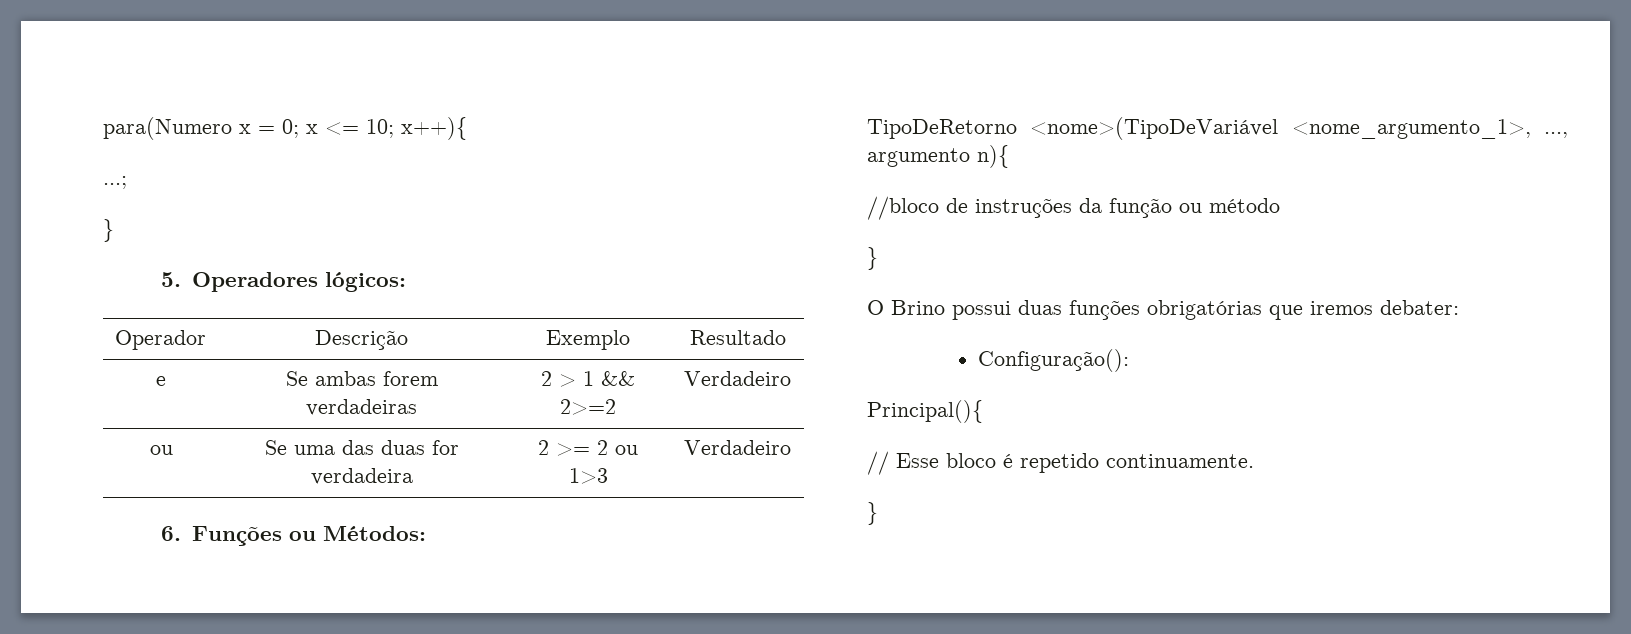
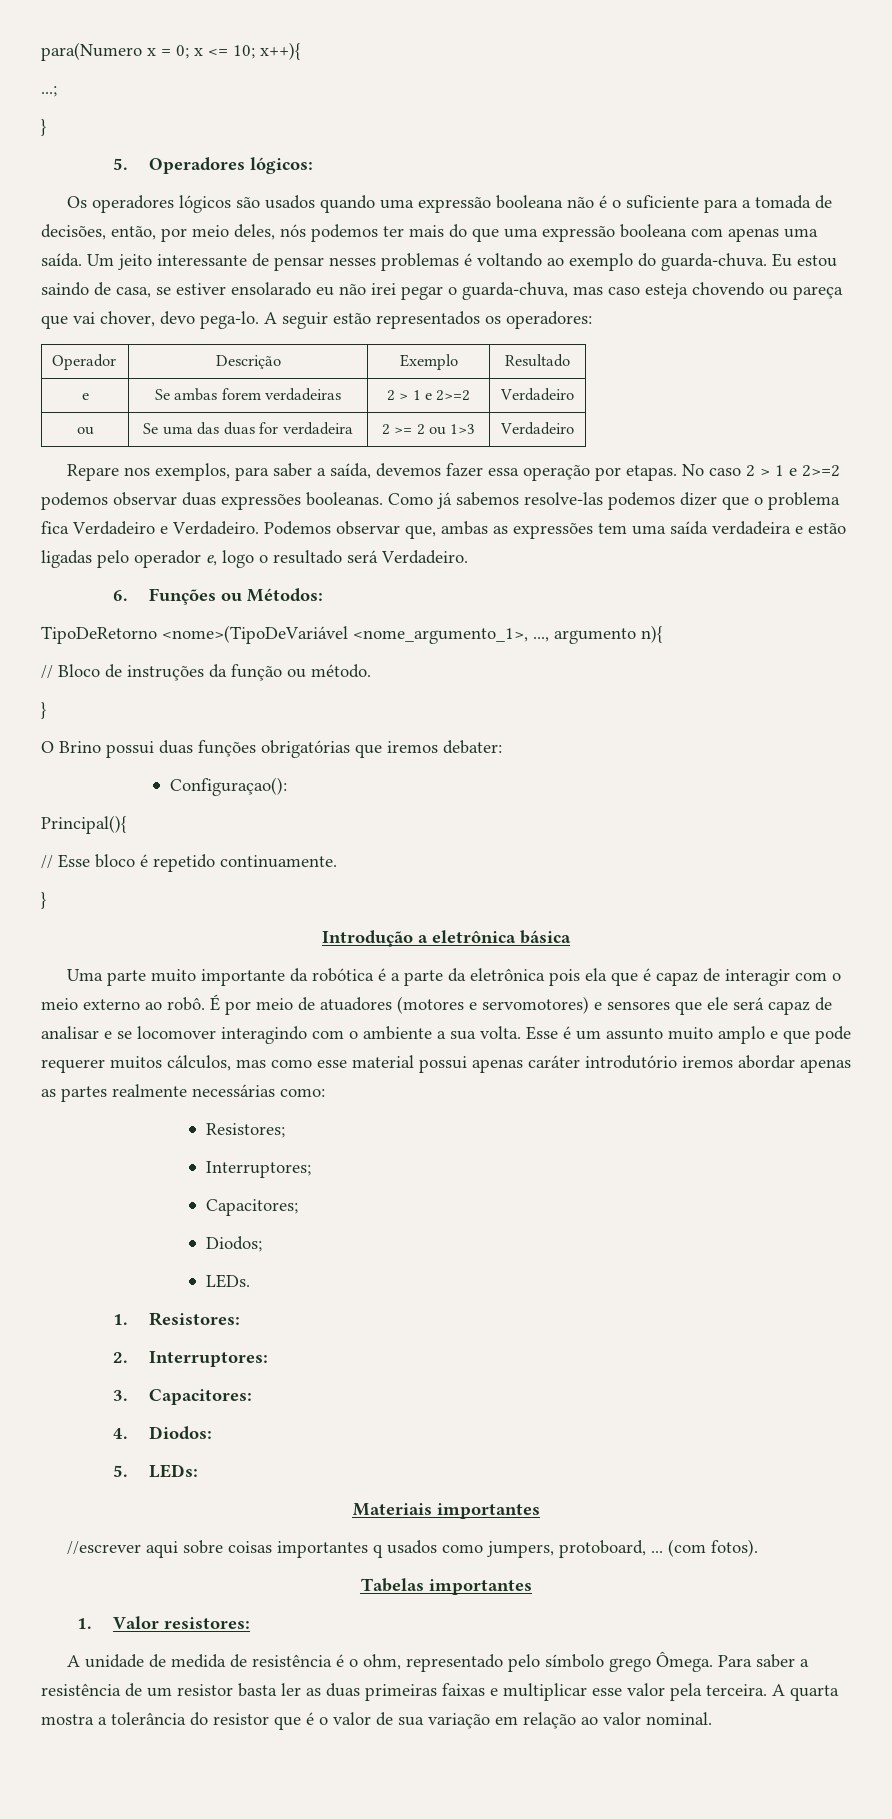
+ Os operadores lógicos são usados quando uma expressão booleana não é o suficiente para a tomada de decisões, então, por meio deles, nós podemos ter mais do que uma expressão booleana com apenas uma saída. Um jeito interessante de pensar nesses problemas é voltando ao exemplo do guarda-chuva. Eu estou saindo de casa, se estiver ensolarado eu não irei pegar o guarda-chuva, mas caso esteja chovendo ou pareça que vai chover, devo pega-lo. A seguir estão representados os operadores:
- e | Se ambas forem verdadeiras | 2 > 1 && 2>=2 | Verdadeiro
+ e | Se ambas forem verdadeiras | 2 > 1 e 2>=2 | Verdadeiro
+ Repare nos exemplos, para saber a saída, devemos fazer essa operação por etapas. No caso 2 > 1 e 2>=2 podemos observar duas expressões booleanas. Como já sabemos resolve-las podemos dizer que o problema fica Verdadeiro e Verdadeiro. Podemos observar que, ambas as expressões tem uma saída verdadeira e estão ligadas pelo operador e, logo o resultado será Verdadeiro.
- //bloco de instruções da função ou método
+ // Bloco de instruções da função ou método.
- Configuração():
+ Configuraçao():
+ Introdução a eletrônica básica
+ Uma parte muito importante da robótica é a parte da eletrônica pois ela que é capaz de interagir com o meio externo ao robô. É por meio de atuadores (motores e servomotores) e sensores que ele será capaz de analisar e se locomover interagindo com o ambiente a sua volta. Esse é um assunto muito amplo e que pode requerer muitos cálculos, mas como esse material possui apenas caráter introdutório iremos abordar apenas as partes realmente necessárias como:
+ Resistores;
+ Interruptores;
+ Capacitores;
+ Diodos;
+ LEDs.
+ 1. Resistores:
+ 2. Interruptores:
+ 3. Capacitores:
+ 4. Diodos:
+ 5. LEDs:
+ Materiais importantes
+ //escrever aqui sobre coisas importantes q usados como jumpers, protoboard, ... (com fotos).
+ Tabelas importantes
+ 1. Valor resistores:
+ A unidade de medida de resistência é o ohm, representado pelo símbolo grego Ômega. Para saber a resistência de um resistor basta ler as duas primeiras faixas e multiplicar esse valor pela terceira. A quarta mostra a tolerância do resistor que é o valor de sua variação em relação ao valor nominal.

